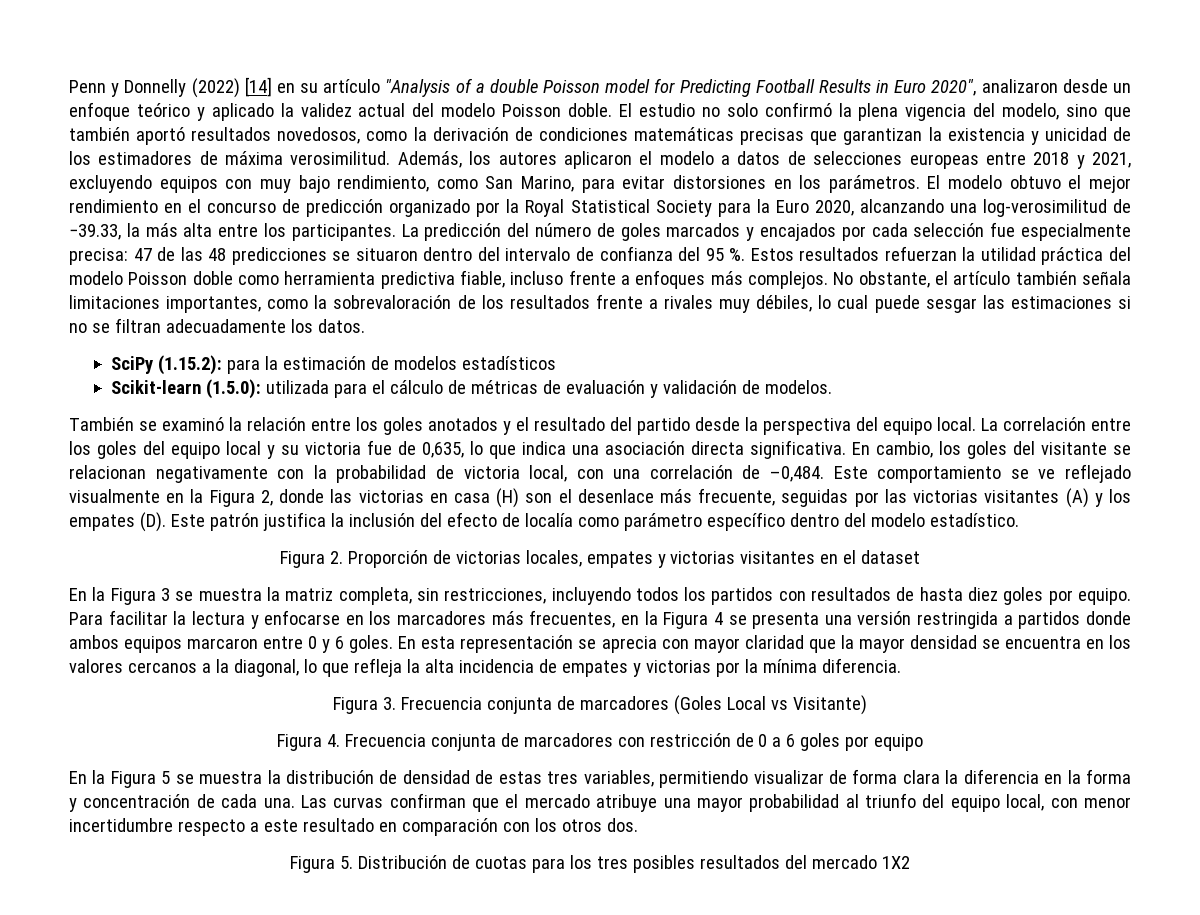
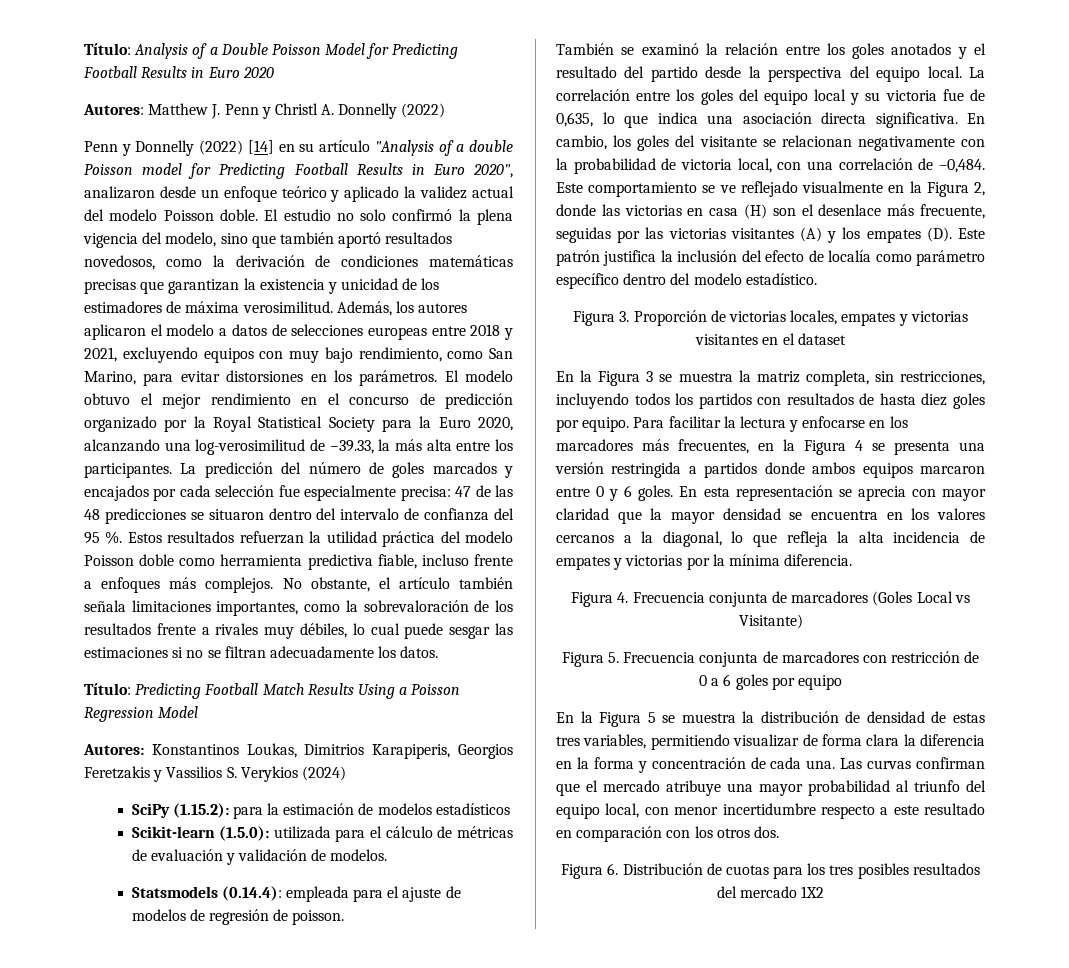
+ Título: Analysis of a Double Poisson Model for Predicting Football Results in Euro 2020
+ Autores: Matthew J. Penn y Christl A. Donnelly (2022)
+ Título: Predicting Football Match Results Using a Poisson Regression Model
+ Autores: Konstantinos Loukas, Dimitrios Karapiperis, Georgios Feretzakis y Vassilios S. Verykios (2024)
+ Statsmodels (0.14.4): empleada para el ajuste de modelos de regresión de poisson.
- Figura 2. Proporción de victorias locales, empates y victorias visitantes en el dataset
+ Figura 3. Proporción de victorias locales, empates y victorias visitantes en el dataset
- Figura 3. Frecuencia conjunta de marcadores (Goles Local vs Visitante)
+ Figura 4. Frecuencia conjunta de marcadores (Goles Local vs Visitante)
- Figura 4. Frecuencia conjunta de marcadores con restricción de 0 a 6 goles por equipo
+ Figura 5. Frecuencia conjunta de marcadores con restricción de 0 a 6 goles por equipo
- Figura 5. Distribución de cuotas para los tres posibles resultados del mercado 1X2
+ Figura 6. Distribución de cuotas para los tres posibles resultados del mercado 1X2

